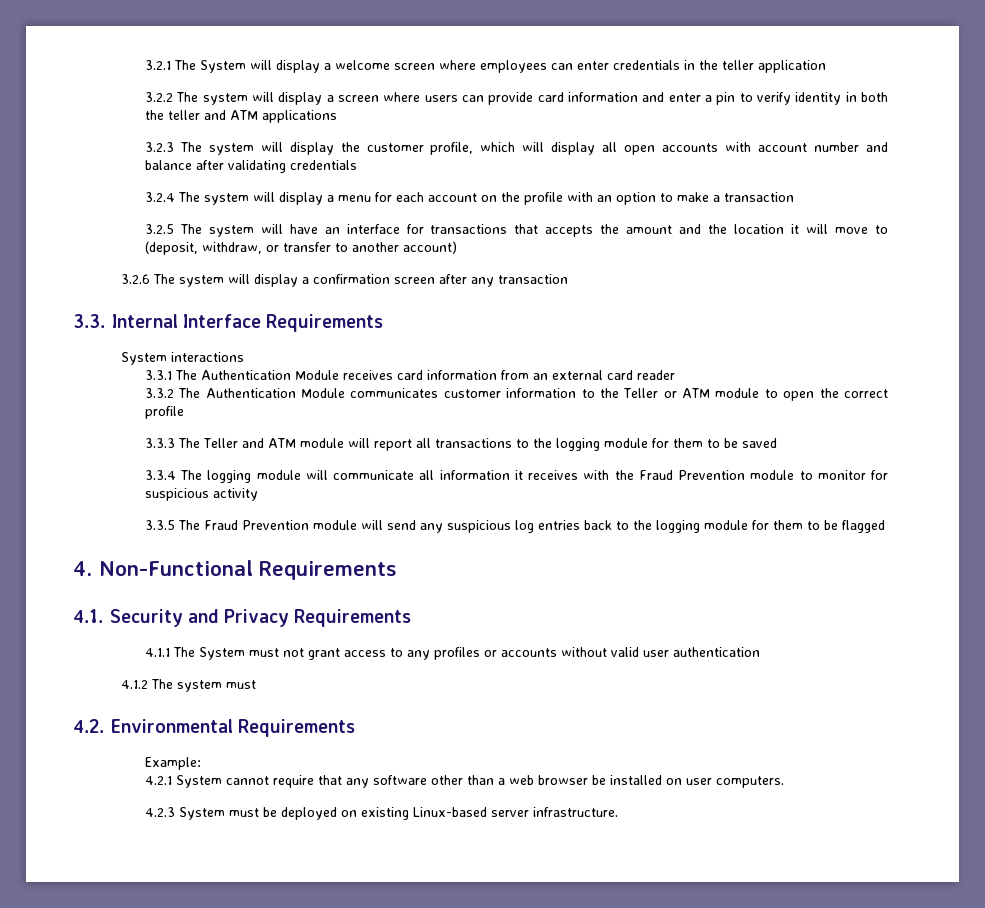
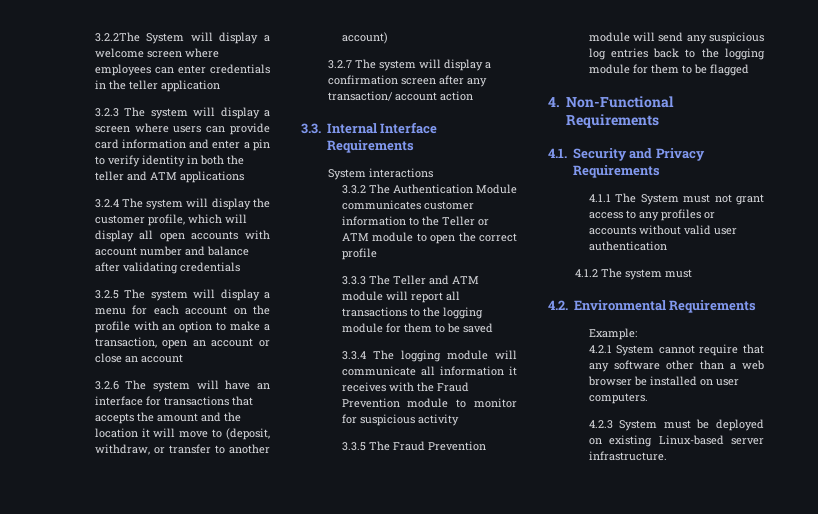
- 3.2.1 The System will display a welcome screen where employees can enter credentials in the teller application
+ 3.2.2The System will display a welcome screen where employees can enter credentials in the teller application
- 3.2.2 The system will display a screen where users can provide card information and enter a pin to verify identity in both the teller and ATM applications
+ 3.2.3 The system will display a screen where users can provide card information and enter a pin to verify identity in both the teller and ATM applications
- 3.2.3 The system will display the customer profile, which will display all open accounts with account number and balance after validating credentials
+ 3.2.4 The system will display the customer profile, which will display all open accounts with account number and balance after validating credentials
- 3.2.4 The system will display a menu for each account on the profile with an option to make a transaction
- 3.2.5 The system will have an interface for transactions that accepts the amount and the location it will move to (deposit, withdraw, or transfer to another account)
+ 3.2.5 The system will display a menu for each account on the profile with an option to make a transaction, open an account or close an account
+ 3.2.6 The system will have an interface for transactions that accepts the amount and the location it will move to (deposit, withdraw, or transfer to another account)
- 3.2.6 The system will display a confirmation screen after any transaction
+ 3.2.7 The system will display a confirmation screen after any transaction/ account action
- 3.3.1 The Authentication Module receives card information from an external card reader

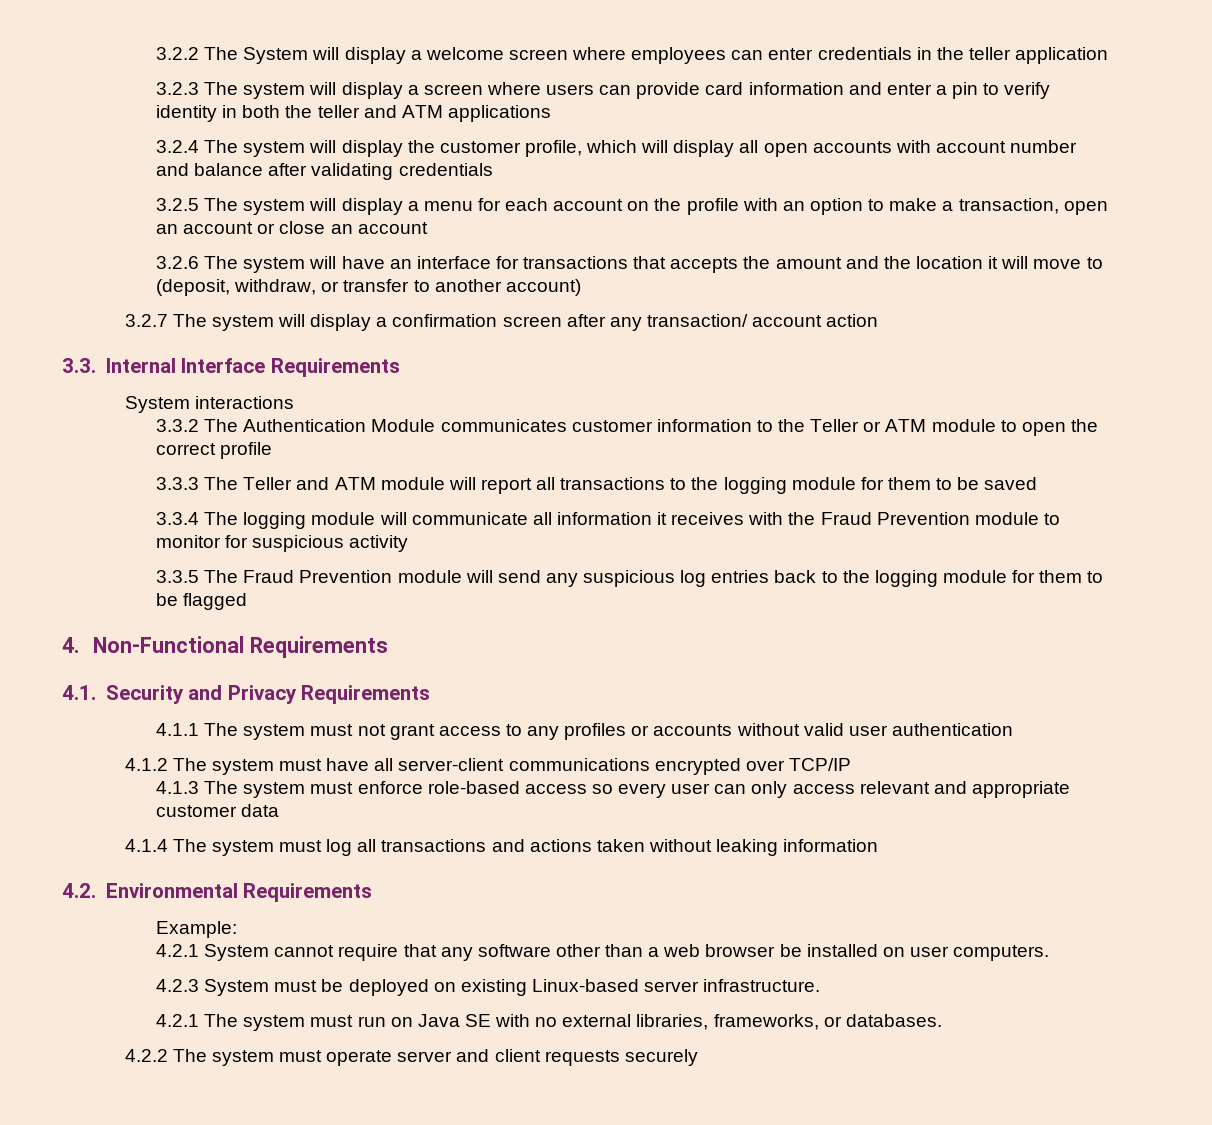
- 3.2.2The System will display a welcome screen where employees can enter credentials in the teller application
+ 3.2.2 The System will display a welcome screen where employees can enter credentials in the teller application
- 4.1.1 The System must not grant access to any profiles or accounts without valid user authentication
+ 4.1.1 The system must not grant access to any profiles or accounts without valid user authentication
- 4.1.2 The system must
+ 4.1.2 The system must have all server-client communications encrypted over TCP/IP
+ 4.1.3 The system must enforce role-based access so every user can only access relevant and appropriate customer data
+ 4.1.4 The system must log all transactions and actions taken without leaking information
+ 4.2.1 The system must run on Java SE with no external libraries, frameworks, or databases.
+ 4.2.2 The system must operate server and client requests securely

